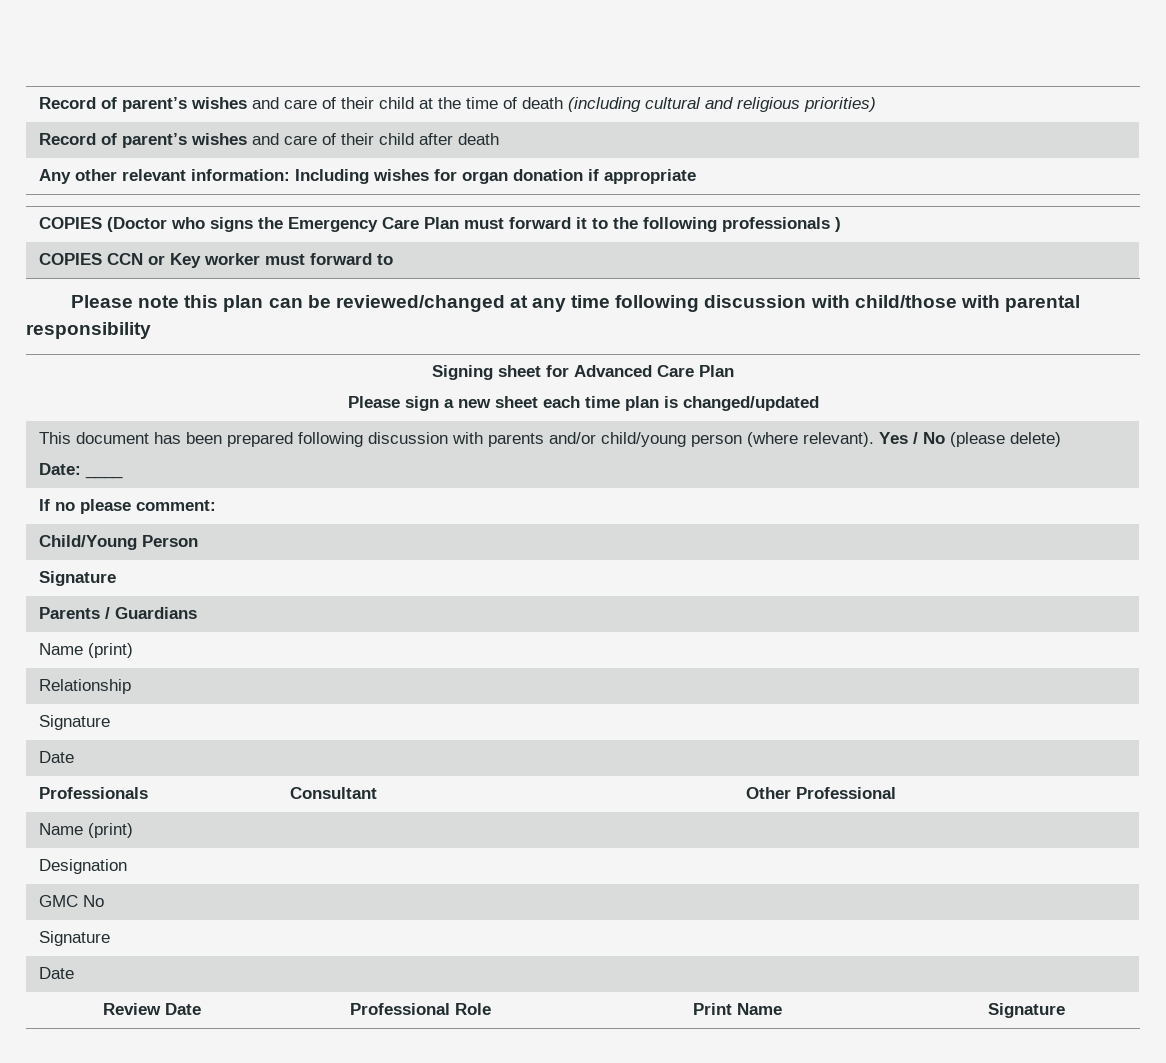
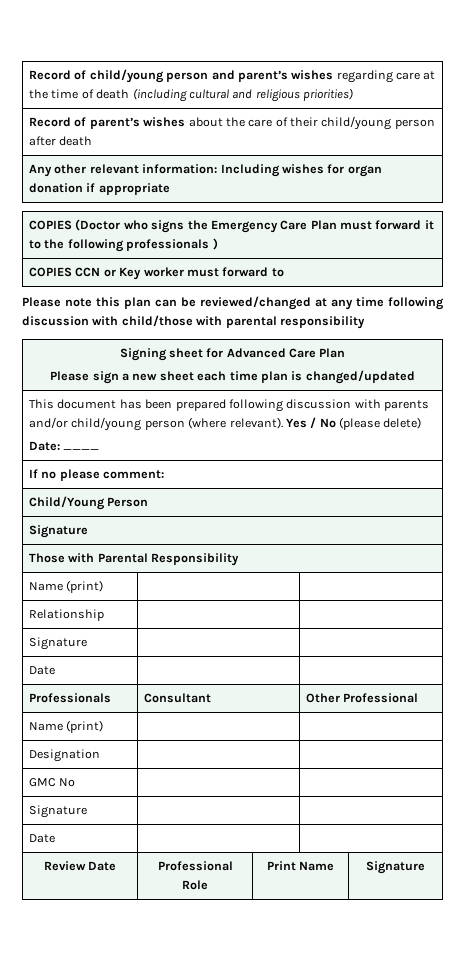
- Record of parent’s wishes and care of their child at the time of death (including cultural and religious priorities)
+ Record of child/young person and parent’s wishes regarding care at the time of death (including cultural and religious priorities)
- Record of parent’s wishes and care of their child after death
+ Record of parent’s wishes about the care of their child/young person after death
- Parents / Guardians
+ Those with Parental Responsibility

